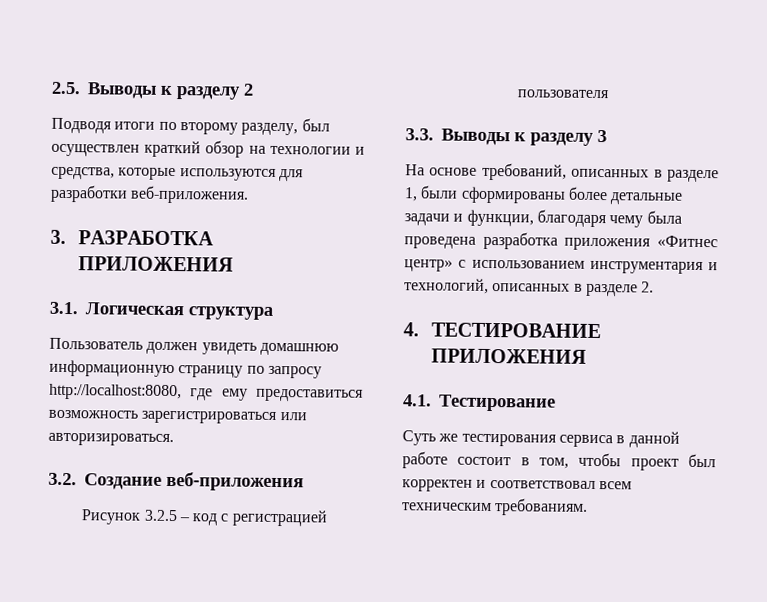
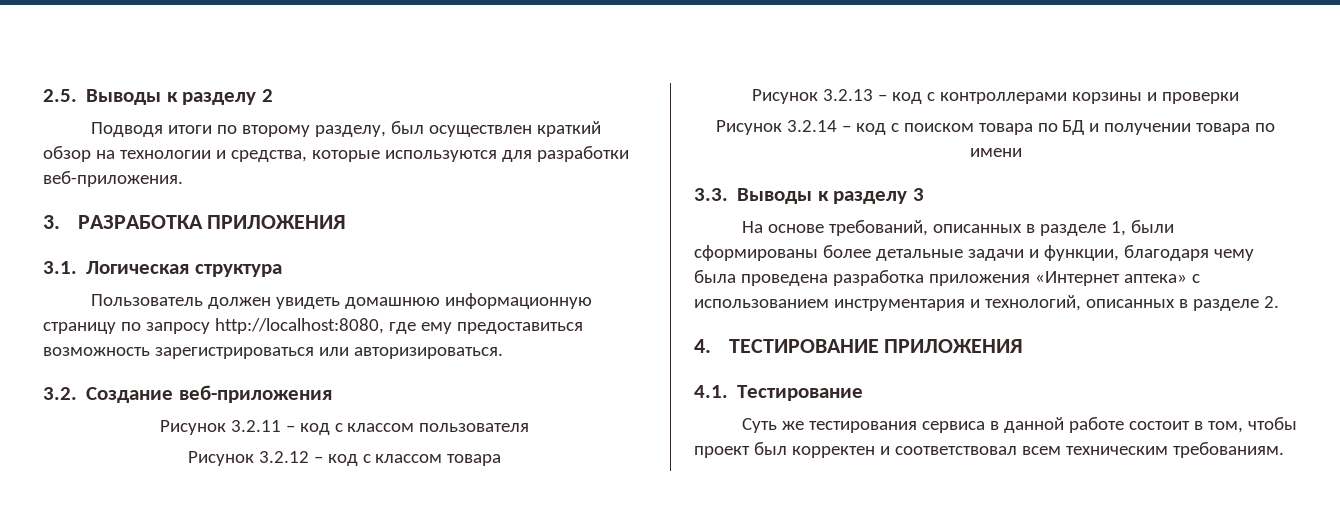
- Рисунок 3.2.5 – код с регистрацией пользователя
+ Рисунок 3.2.11 – код с классом пользователя
+ Рисунок 3.2.12 – код с классом товара
+ Рисунок 3.2.13 – код с контроллерами корзины и проверки
+ Рисунок 3.2.14 – код с поиском товара по БД и получении товара по имени
- На основе требований, описанных в разделе 1, были сформированы более детальные задачи и функции, благодаря чему была проведена разработка приложения «Фитнес центр» с использованием инструментария и технологий, описанных в разделе 2.
+ На основе требований, описанных в разделе 1, были сформированы более детальные задачи и функции, благодаря чему была проведена разработка приложения «Интернет аптека» с использованием инструментария и технологий, описанных в разделе 2.

